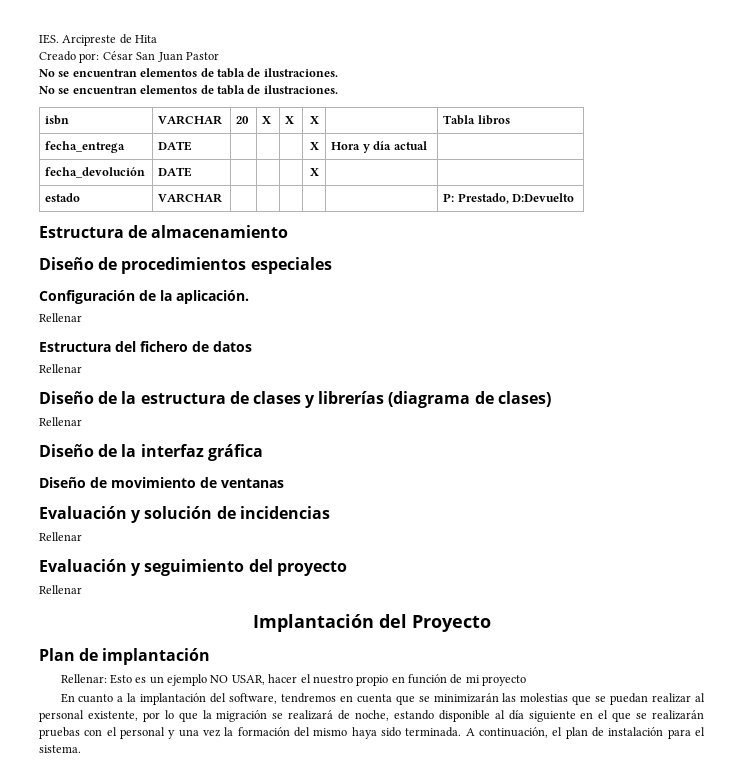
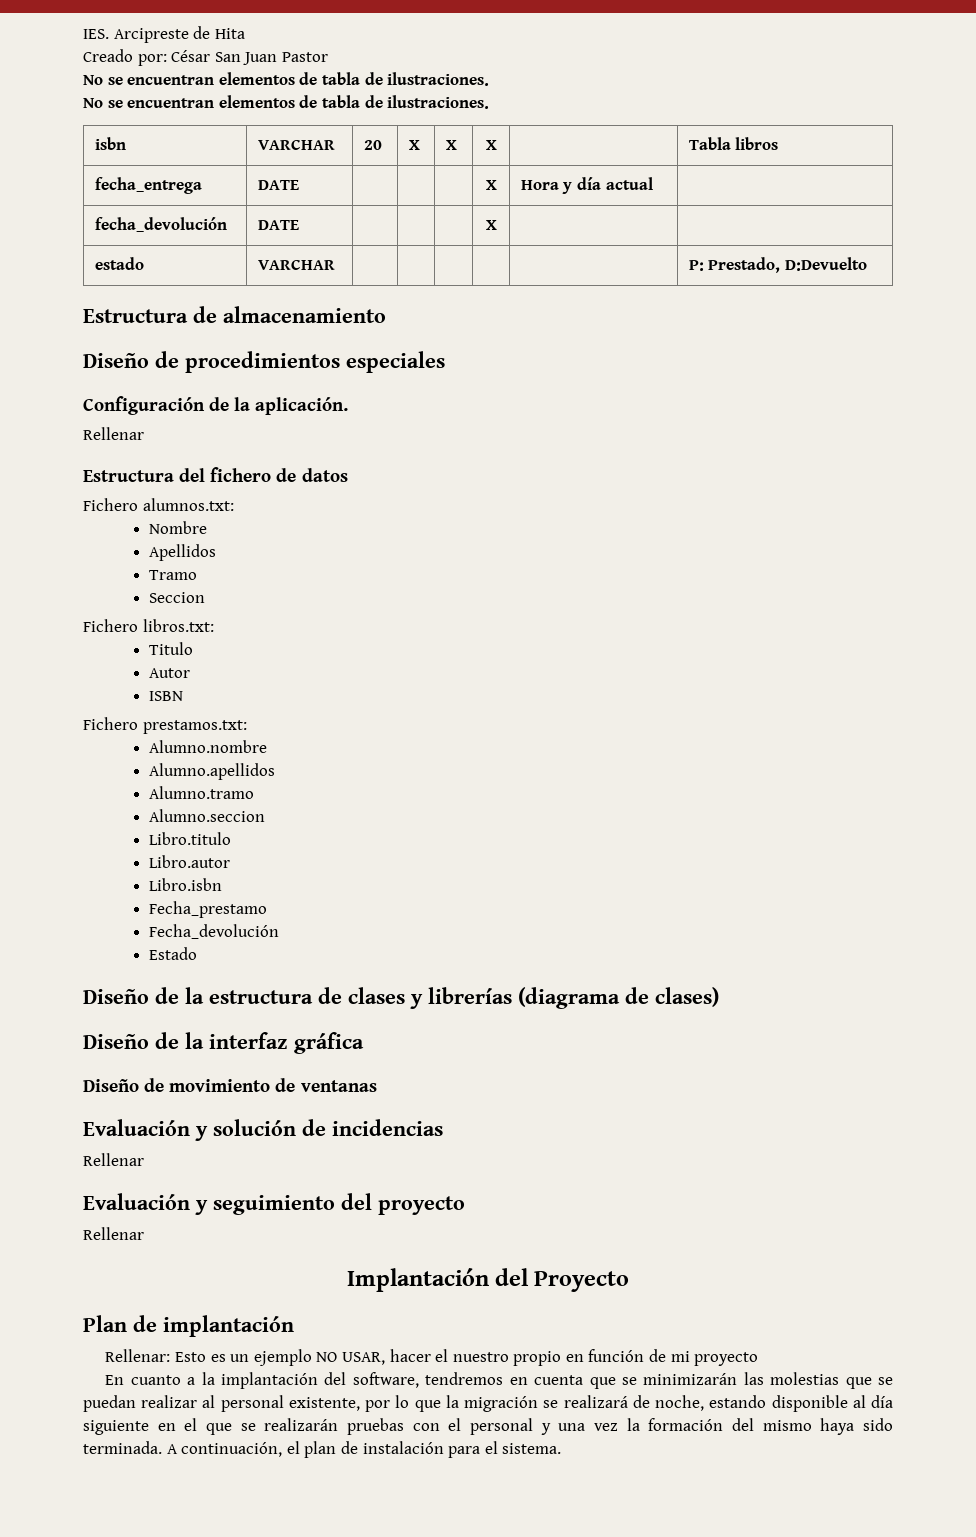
  Estructura del fichero de datos
- Rellenar
+ Fichero alumnos.txt:
+ Nombre
+ Apellidos
+ Tramo
+ Seccion
+ Fichero libros.txt:
+ Titulo
+ Autor
+ ISBN
+ Fichero prestamos.txt:
+ Alumno.nombre
+ Alumno.apellidos
+ Alumno.tramo
+ Alumno.seccion
+ Libro.titulo
+ Libro.autor
+ Libro.isbn
+ Fecha_prestamo
+ Fecha_devolución
+ Estado
  Diseño de la estructura de clases y librerías (diagrama de clases)
- Rellenar

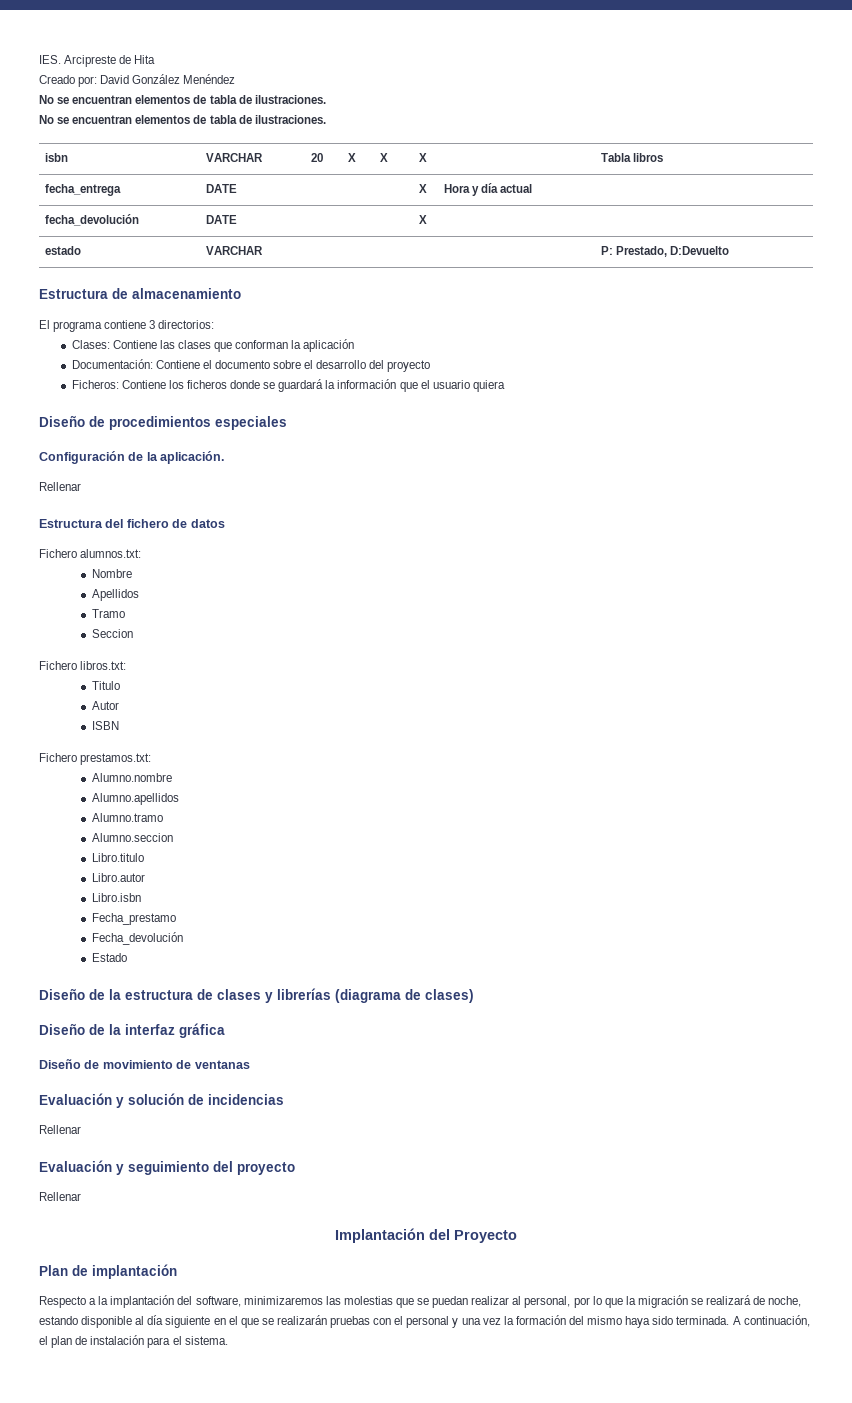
- Creado por: César San Juan Pastor
+ Creado por: David González Menéndez
+ El programa contiene 3 directorios:
+ Clases: Contiene las clases que conforman la aplicación
+ Documentación: Contiene el documento sobre el desarrollo del proyecto
+ Ficheros: Contiene los ficheros donde se guardará la información que el usuario quiera
- Rellenar: Esto es un ejemplo NO USAR, hacer el nuestro propio en función de mi proyecto
- En cuanto a la implantación del software, tendremos en cuenta que se minimizarán las molestias que se puedan realizar al personal existente, por lo que la migración se realizará de noche, estando disponible al día siguiente en el que se realizarán pruebas con el personal y una vez la formación del mismo haya sido terminada.
+ Respecto a la implantación del software, minimizaremos las molestias que se puedan realizar al personal, por lo que la migración se realizará de noche, estando disponible al día siguiente en el que se realizarán pruebas con el personal y una vez la formación del mismo haya sido terminada.

